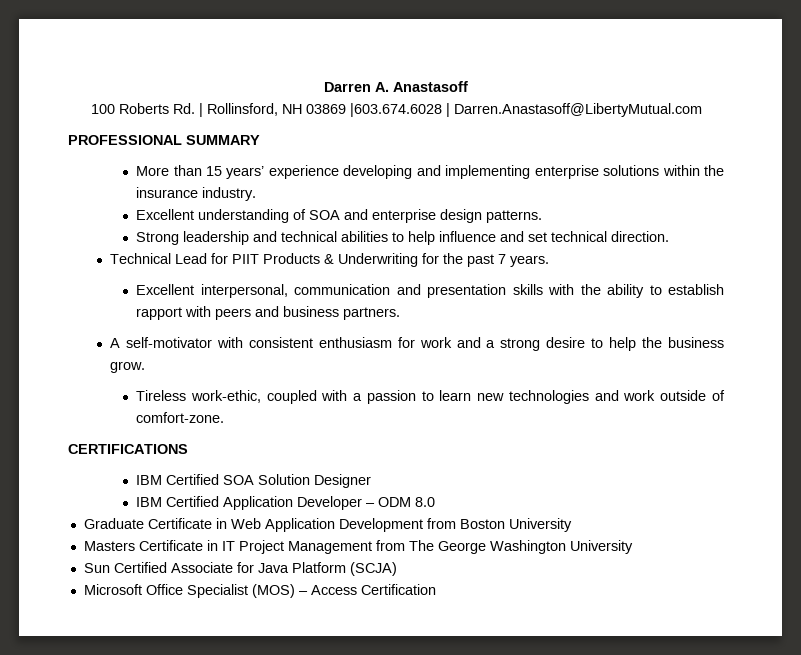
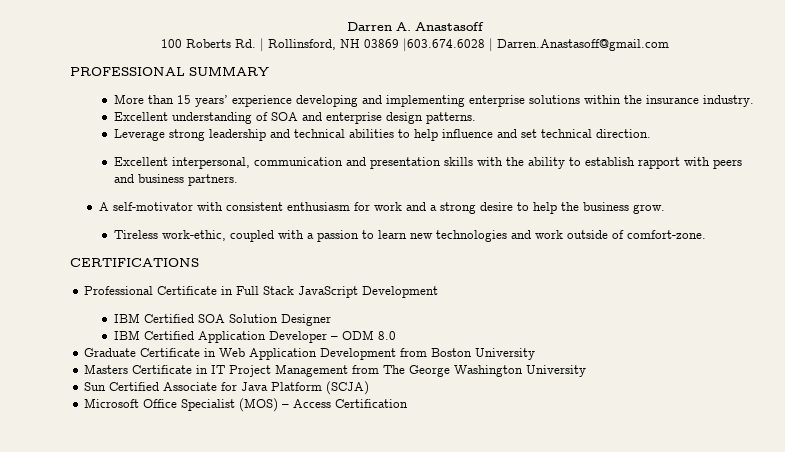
- 100 Roberts Rd. | Rollinsford, NH 03869 |603.674.6028 | Darren.Anastasoff@LibertyMutual.com
+ 100 Roberts Rd. | Rollinsford, NH 03869 |603.674.6028 | Darren.Anastasoff@gmail.com
- Strong leadership and technical abilities to help influence and set technical direction.
+ Leverage strong leadership and technical abilities to help influence and set technical direction.
- Technical Lead for PIIT Products & Underwriting for the past 7 years.
+ Professional Certificate in Full Stack JavaScript Development

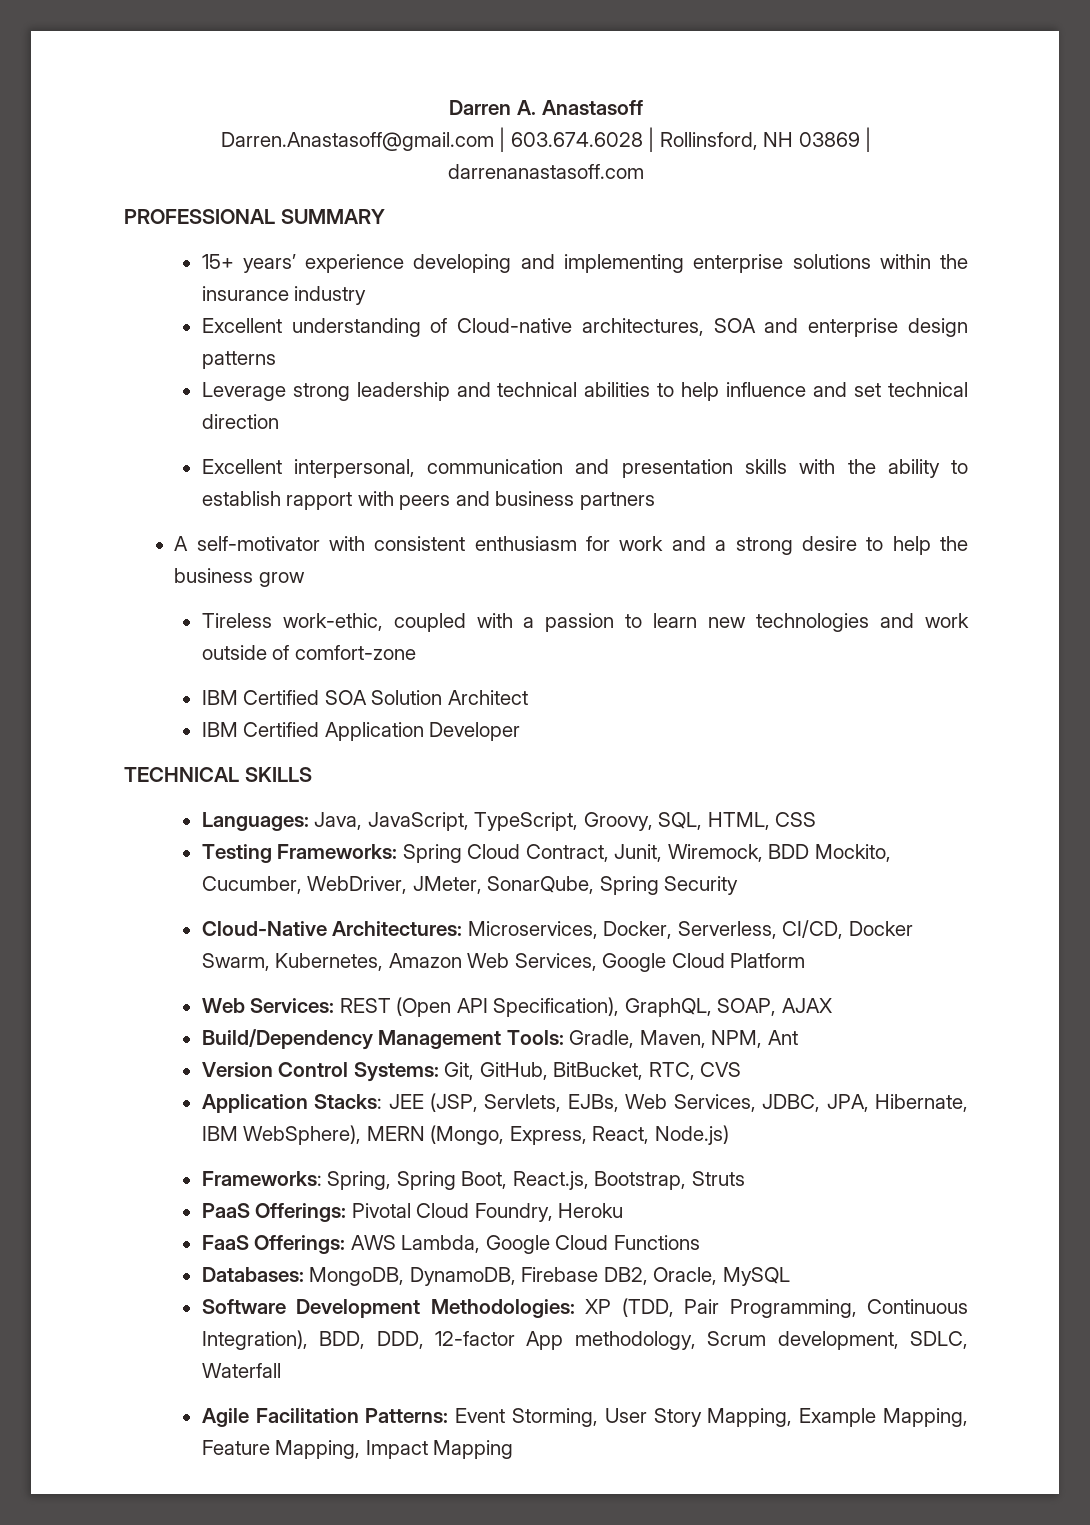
- 100 Roberts Rd. | Rollinsford, NH 03869 |603.674.6028 | Darren.Anastasoff@gmail.com
+ Darren.Anastasoff@gmail.com | 603.674.6028 | Rollinsford, NH 03869 | darrenanastasoff.com
- More than 15 years’ experience developing and implementing enterprise solutions within the insurance industry.
+ 15+ years’ experience developing and implementing enterprise solutions within the insurance industry
- Excellent understanding of SOA and enterprise design patterns.
+ Excellent understanding of Cloud-native architectures, SOA and enterprise design patterns
- Leverage strong leadership and technical abilities to help influence and set technical direction.
+ Leverage strong leadership and technical abilities to help influence and set technical direction
- Excellent interpersonal, communication and presentation skills with the ability to establish rapport with peers and business partners.
+ Excellent interpersonal, communication and presentation skills with the ability to establish rapport with peers and business partners
- A self-motivator with consistent enthusiasm for work and a strong desire to help the business grow.
+ A self-motivator with consistent enthusiasm for work and a strong desire to help the business grow
- Tireless work-ethic, coupled with a passion to learn new technologies and work outside of comfort-zone.
- CERTIFICATIONS
- Professional Certificate in Full Stack JavaScript Development
+ Tireless work-ethic, coupled with a passion to learn new technologies and work outside of comfort-zone
- IBM Certified SOA Solution Designer
+ IBM Certified SOA Solution Architect
- IBM Certified Application Developer – ODM 8.0
- Graduate Certificate in Web Application Development from Boston University
- Masters Certificate in IT Project Management from The George Washington University
- Sun Certified Associate for Java Platform (SCJA)
- Microsoft Office Specialist (MOS) – Access Certification
+ IBM Certified Application Developer
+ TECHNICAL SKILLS
+ Languages: Java, JavaScript, TypeScript, Groovy, SQL, HTML, CSS
+ Testing Frameworks: Spring Cloud Contract, Junit, Wiremock, BDD Mockito, Cucumber, WebDriver, JMeter, SonarQube, Spring Security
+ Cloud-Native Architectures: Microservices, Docker, Serverless, CI/CD, Docker Swarm, Kubernetes, Amazon Web Services, Google Cloud Platform
+ Web Services: REST (Open API Specification), GraphQL, SOAP, AJAX
+ Build/Dependency Management Tools: Gradle, Maven, NPM, Ant
+ Version Control Systems: Git, GitHub, BitBucket, RTC, CVS
+ Application Stacks: JEE (JSP, Servlets, EJBs, Web Services, JDBC, JPA, Hibernate, IBM WebSphere), MERN (Mongo, Express, React, Node.js)
+ Frameworks: Spring, Spring Boot, React.js, Bootstrap, Struts
+ PaaS Offerings: Pivotal Cloud Foundry, Heroku
+ FaaS Offerings: AWS Lambda, Google Cloud Functions
+ Databases: MongoDB, DynamoDB, Firebase DB2, Oracle, MySQL
+ Software Development Methodologies: XP (TDD, Pair Programming, Continuous Integration), BDD, DDD, 12-factor App methodology, Scrum development, SDLC, Waterfall
+ Agile Facilitation Patterns: Event Storming, User Story Mapping, Example Mapping, Feature Mapping, Impact Mapping

